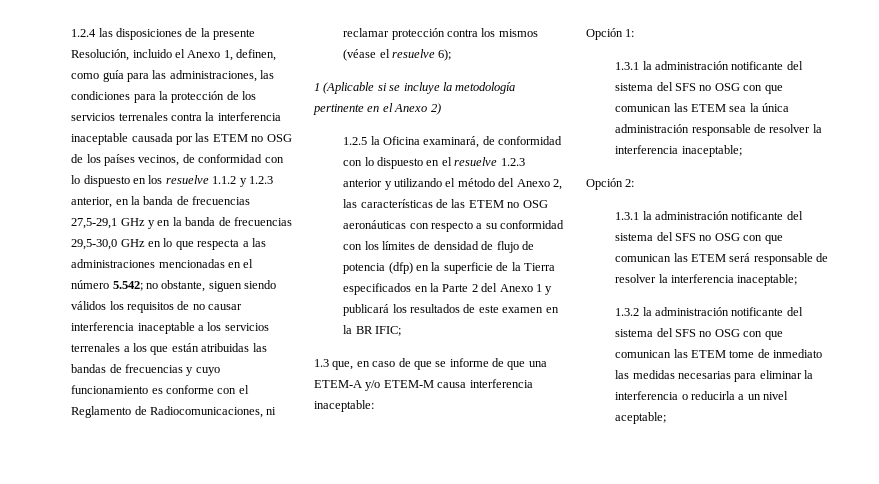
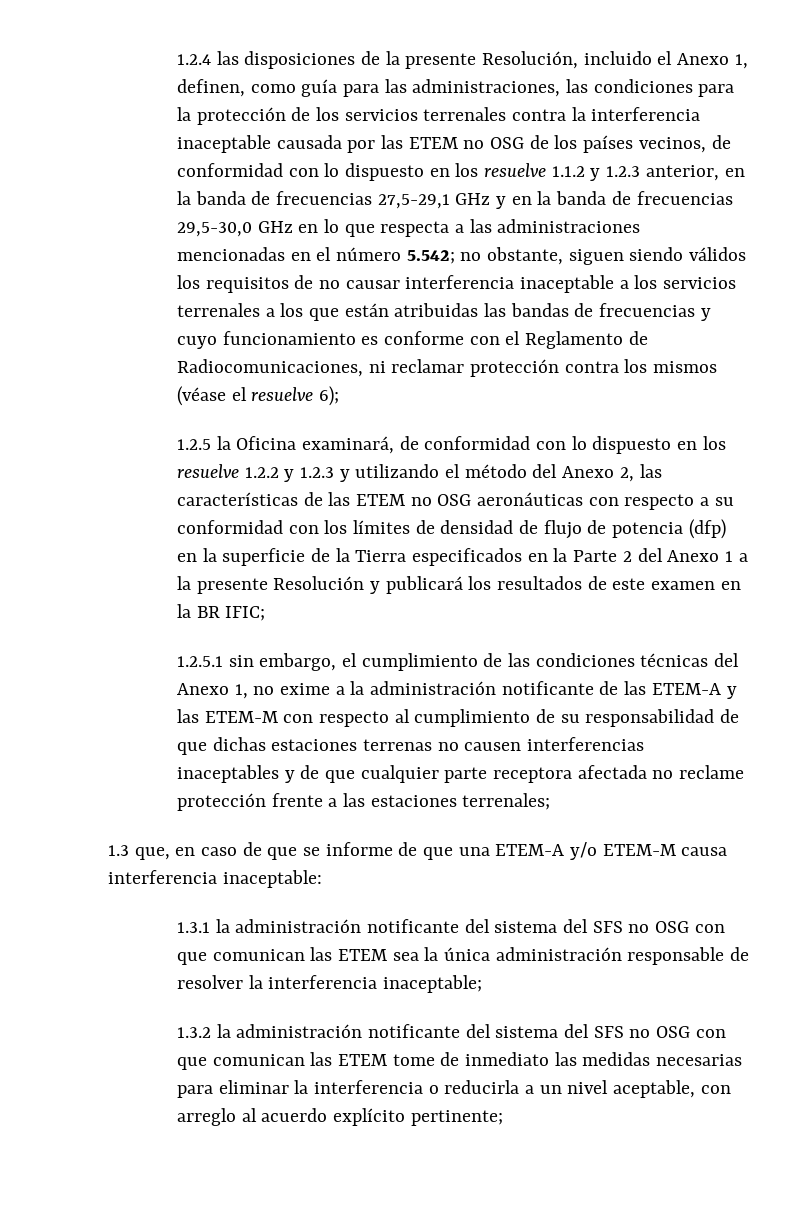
- 1 (Aplicable si se incluye la metodología pertinente en el Anexo 2)
- 1.2.5 la Oficina examinará, de conformidad con lo dispuesto en el resuelve 1.2.3 anterior y utilizando el método del Anexo 2, las características de las ETEM no OSG aeronáuticas con respecto a su conformidad con los límites de densidad de flujo de potencia (dfp) en la superficie de la Tierra especificados en la Parte 2 del Anexo 1 y publicará los resultados de este examen en la BR IFIC;
+ 1.2.5 la Oficina examinará, de conformidad con lo dispuesto en los resuelve 1.2.2 y 1.2.3 y utilizando el método del Anexo 2, las características de las ETEM no OSG aeronáuticas con respecto a su conformidad con los límites de densidad de flujo de potencia (dfp) en la superficie de la Tierra especificados en la Parte 2 del Anexo 1 a la presente Resolución y publicará los resultados de este examen en la BR IFIC;
+ 1.2.5.1 sin embargo, el cumplimiento de las condiciones técnicas del Anexo 1, no exime a la administración notificante de las ETEM-A y las ETEM-M con respecto al cumplimiento de su responsabilidad de que dichas estaciones terrenas no causen interferencias inaceptables y de que cualquier parte receptora afectada no reclame protección frente a las estaciones terrenales;
- Opción 1:
- Opción 2:
- 1.3.1 la administración notificante del sistema del SFS no OSG con que comunican las ETEM será responsable de resolver la interferencia inaceptable;
- 1.3.2 la administración notificante del sistema del SFS no OSG con que comunican las ETEM tome de inmediato las medidas necesarias para eliminar la interferencia o reducirla a un nivel aceptable;
+ 1.3.2 la administración notificante del sistema del SFS no OSG con que comunican las ETEM tome de inmediato las medidas necesarias para eliminar la interferencia o reducirla a un nivel aceptable, con arreglo al acuerdo explícito pertinente;

